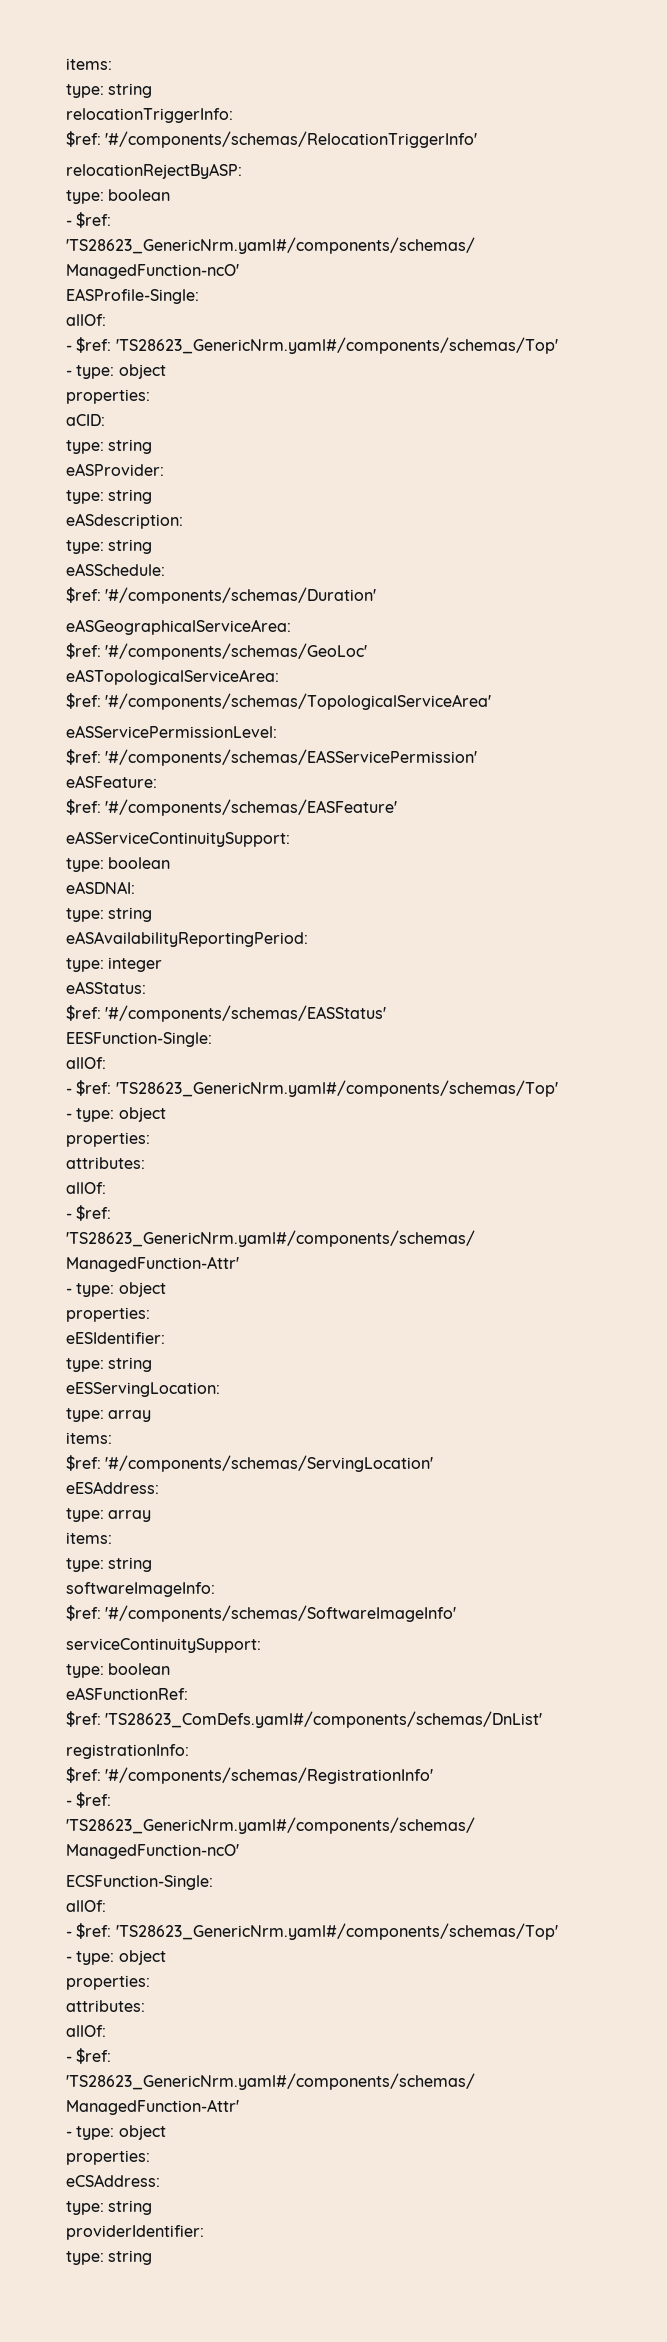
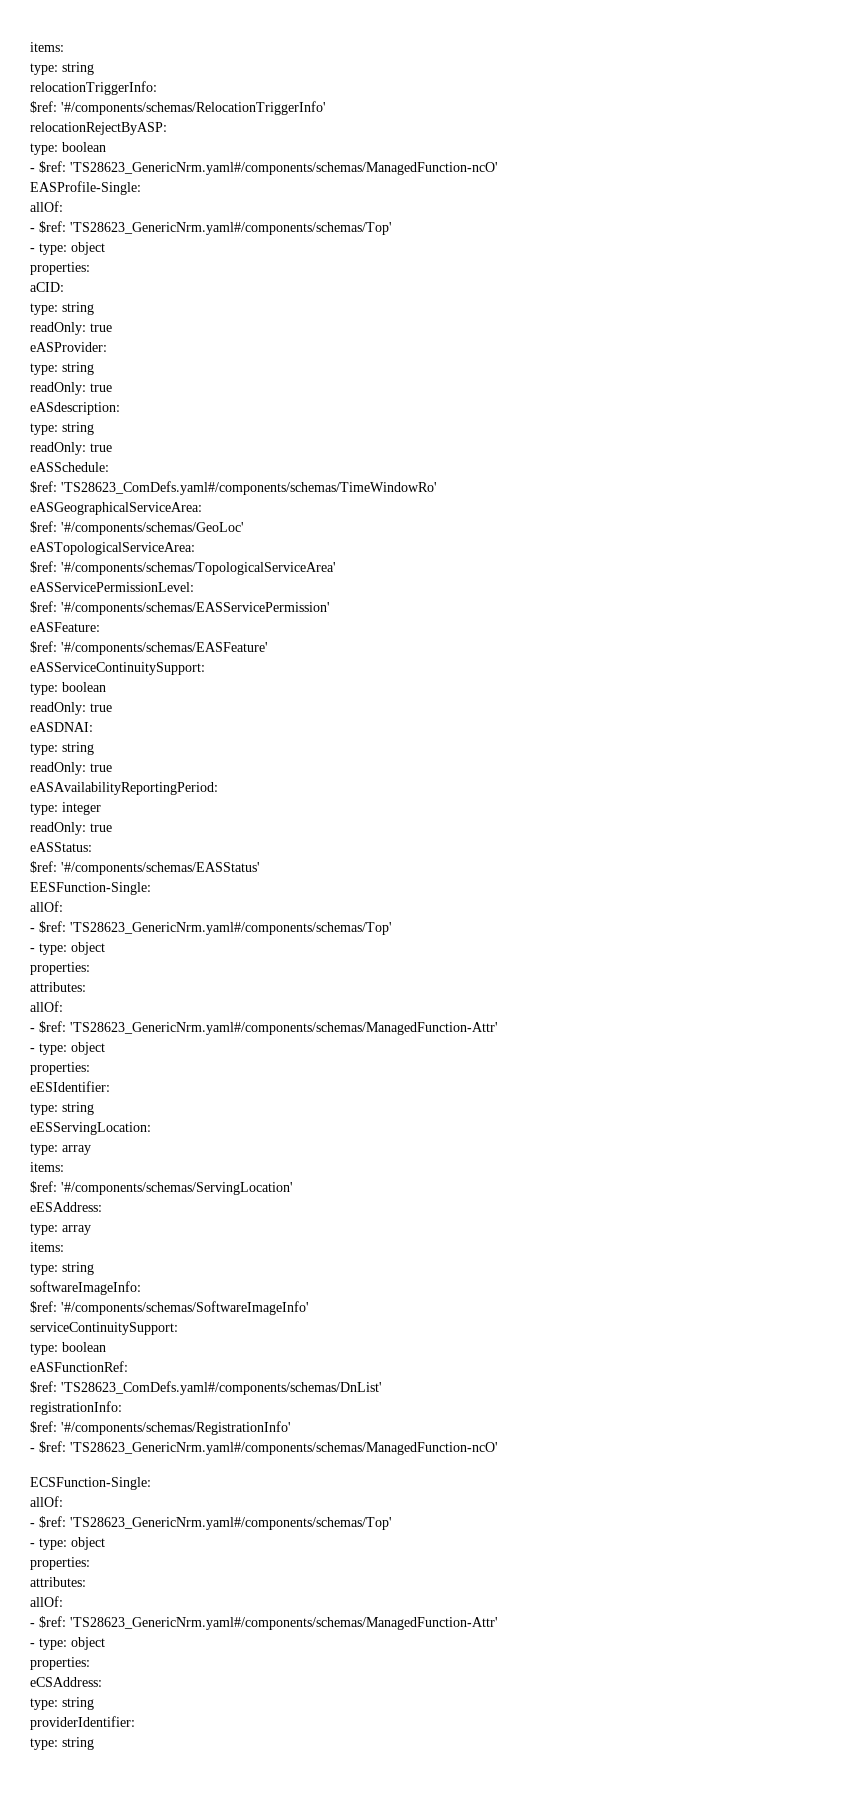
  aCID:
  type: string
+ readOnly: true
  eASProvider:
  type: string
+ readOnly: true
  eASdescription:
  type: string
+ readOnly: true
- $ref: '#/components/schemas/Duration'
+ $ref: 'TS28623_ComDefs.yaml#/components/schemas/TimeWindowRo'
  eASServiceContinuitySupport:
  type: boolean
+ readOnly: true
  eASDNAI:
  type: string
+ readOnly: true
  type: integer
+ readOnly: true

